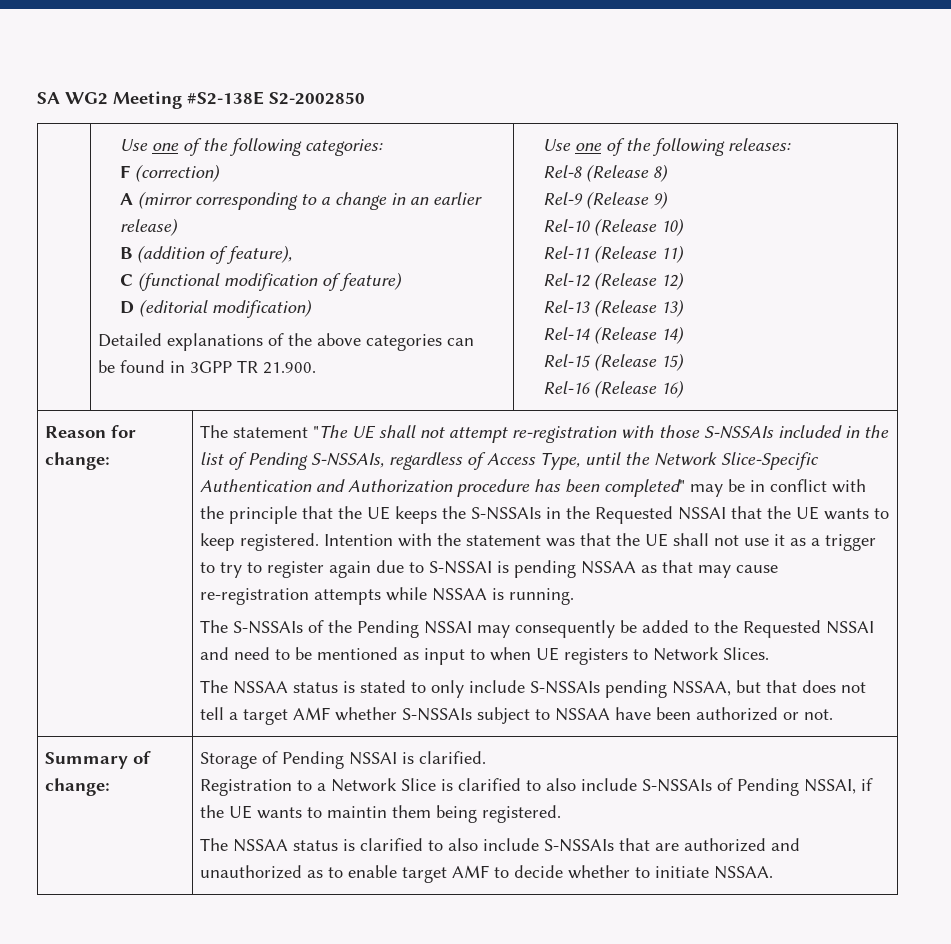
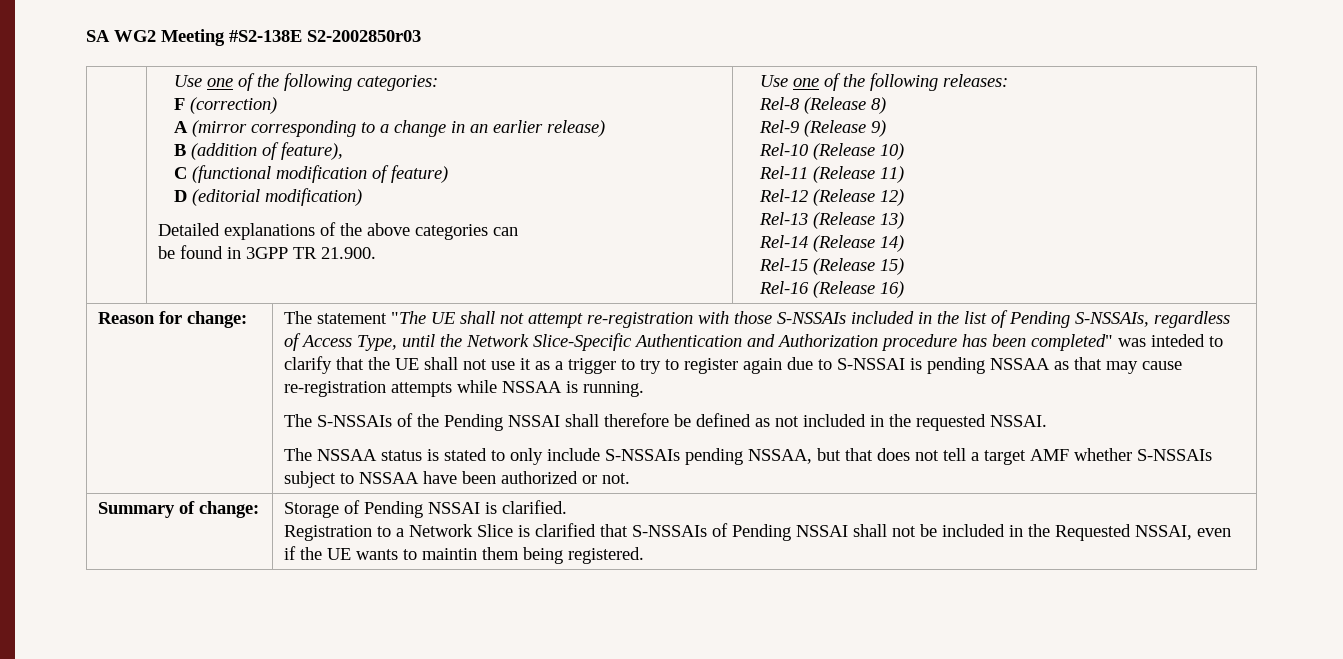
- SA WG2 Meeting #S2-138E S2-2002850
+ SA WG2 Meeting #S2-138E S2-2002850r03
- The statement "The UE shall not attempt re-registration with those S-NSSAIs included in the list of Pending S-NSSAIs, regardless of Access Type, until the Network Slice-Specific Authentication and Authorization procedure has been completed" may be in conflict with the principle that the UE keeps the S-NSSAIs in the Requested NSSAI that the UE wants to keep registered. Intention with the statement was that the UE shall not use it as a trigger to try to register again due to S-NSSAI is pending NSSAA as that may cause re-registration attempts while NSSAA is running.
+ The statement "The UE shall not attempt re-registration with those S-NSSAIs included in the list of Pending S-NSSAIs, regardless of Access Type, until the Network Slice-Specific Authentication and Authorization procedure has been completed" was inteded to clarify that the UE shall not use it as a trigger to try to register again due to S-NSSAI is pending NSSAA as that may cause re-registration attempts while NSSAA is running.
- The S-NSSAIs of the Pending NSSAI may consequently be added to the Requested NSSAI and need to be mentioned as input to when UE registers to Network Slices.
+ The S-NSSAIs of the Pending NSSAI shall therefore be defined as not included in the requested NSSAI.
- Registration to a Network Slice is clarified to also include S-NSSAIs of Pending NSSAI, if the UE wants to maintin them being registered.
+ Registration to a Network Slice is clarified that S-NSSAIs of Pending NSSAI shall not be included in the Requested NSSAI, even if the UE wants to maintin them being registered.
- The NSSAA status is clarified to also include S-NSSAIs that are authorized and unauthorized as to enable target AMF to decide whether to initiate NSSAA.

